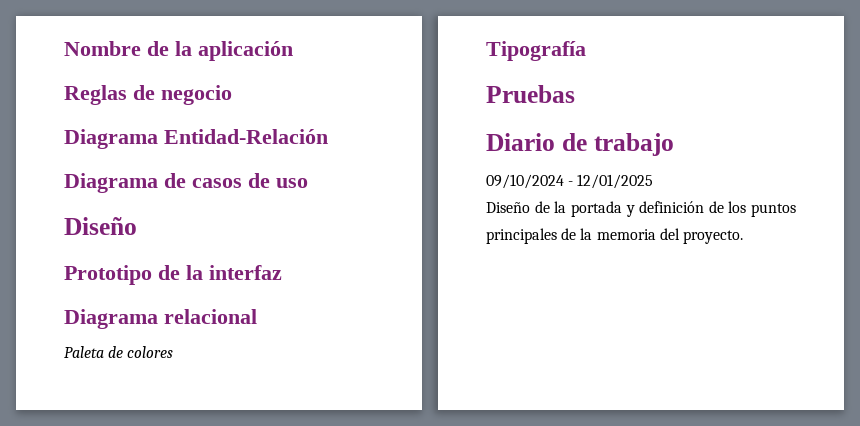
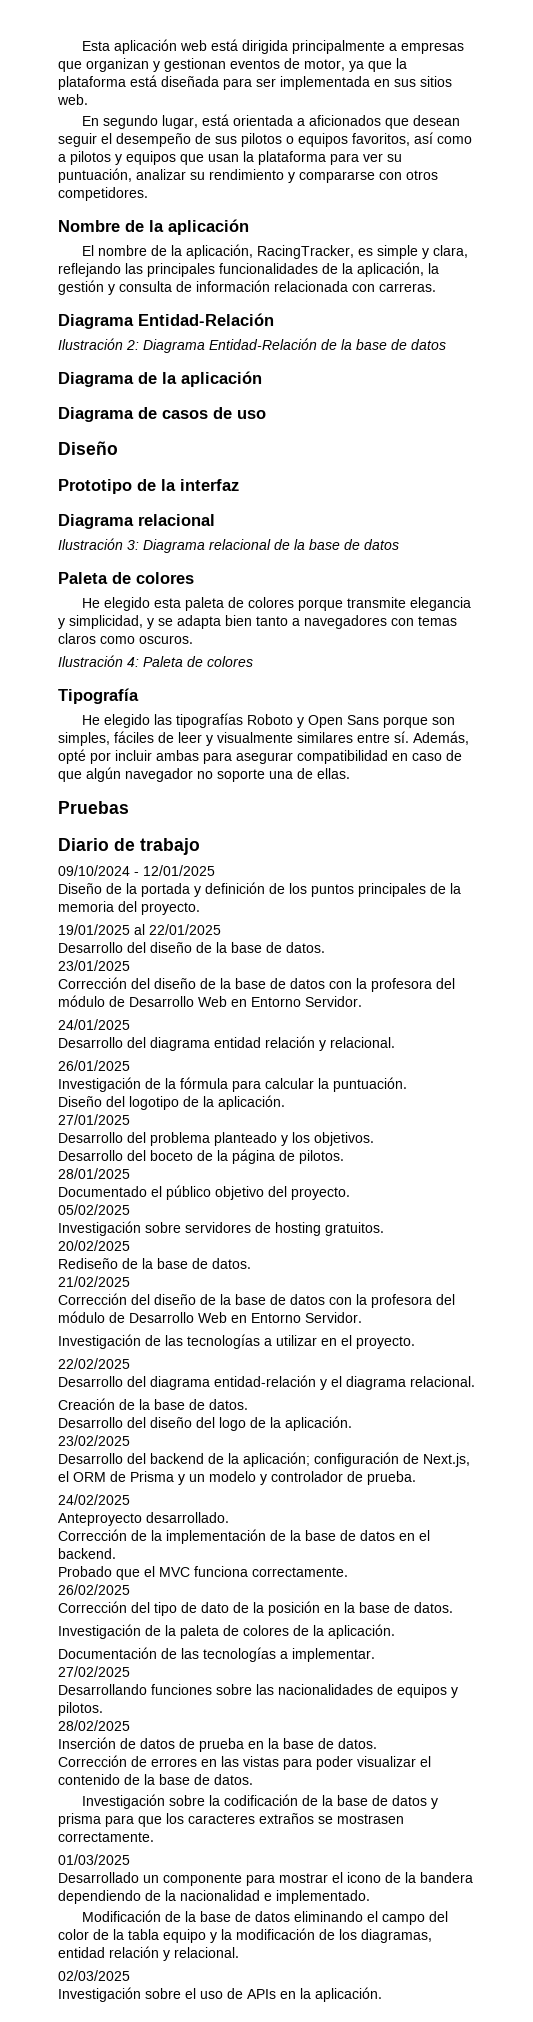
+ Esta aplicación web está dirigida principalmente a empresas que organizan y gestionan eventos de motor, ya que la plataforma está diseñada para ser implementada en sus sitios web.
+ En segundo lugar, está orientada a aficionados que desean seguir el desempeño de sus pilotos o equipos favoritos, así como a pilotos y equipos que usan la plataforma para ver su puntuación, analizar su rendimiento y compararse con otros competidores.
  Nombre de la aplicación
- Reglas de negocio
+ El nombre de la aplicación, RacingTracker, es simple y clara, reflejando las principales funcionalidades de la aplicación, la gestión y consulta de información relacionada con carreras.
  Diagrama Entidad-Relación
+ Ilustración 2: Diagrama Entidad-Relación de la base de datos
+ Diagrama de la aplicación
+ Ilustración 3: Diagrama relacional de la base de datos
  Paleta de colores
+ He elegido esta paleta de colores porque transmite elegancia y simplicidad, y se adapta bien tanto a navegadores con temas claros como oscuros.
+ Ilustración 4: Paleta de colores
  Tipografía
+ He elegido las tipografías Roboto y Open Sans porque son simples, fáciles de leer y visualmente similares entre sí. Además, opté por incluir ambas para asegurar compatibilidad en caso de que algún navegador no soporte una de ellas.
+ 19/01/2025 al 22/01/2025
+ Desarrollo del diseño de la base de datos.
+ 23/01/2025
+ Corrección del diseño de la base de datos con la profesora del módulo de Desarrollo Web en Entorno Servidor.
+ 24/01/2025
+ Desarrollo del diagrama entidad relación y relacional.
+ 26/01/2025
+ Investigación de la fórmula para calcular la puntuación.
+ Diseño del logotipo de la aplicación.
+ 27/01/2025
+ Desarrollo del problema planteado y los objetivos.
+ Desarrollo del boceto de la página de pilotos.
+ 28/01/2025
+ Documentado el público objetivo del proyecto.
+ 05/02/2025
+ Investigación sobre servidores de hosting gratuitos.
+ 20/02/2025
+ Rediseño de la base de datos.
+ 21/02/2025
+ Corrección del diseño de la base de datos con la profesora del módulo de Desarrollo Web en Entorno Servidor.
+ Investigación de las tecnologías a utilizar en el proyecto.
+ 22/02/2025
+ Desarrollo del diagrama entidad-relación y el diagrama relacional.
+ Creación de la base de datos.
+ Desarrollo del diseño del logo de la aplicación.
+ 23/02/2025
+ Desarrollo del backend de la aplicación; configuración de Next.js, el ORM de Prisma y un modelo y controlador de prueba.
+ 24/02/2025
+ Anteproyecto desarrollado.
+ Corrección de la implementación de la base de datos en el backend.
+ Probado que el MVC funciona correctamente.
+ 26/02/2025
+ Corrección del tipo de dato de la posición en la base de datos.
+ Investigación de la paleta de colores de la aplicación.
+ Documentación de las tecnologías a implementar.
+ 27/02/2025
+ Desarrollando funciones sobre las nacionalidades de equipos y pilotos.
+ 28/02/2025
+ Inserción de datos de prueba en la base de datos.
+ Corrección de errores en las vistas para poder visualizar el contenido de la base de datos.
+ Investigación sobre la codificación de la base de datos y prisma para que los caracteres extraños se mostrasen correctamente.
+ 01/03/2025
+ Desarrollado un componente para mostrar el icono de la bandera dependiendo de la nacionalidad e implementado.
+ Modificación de la base de datos eliminando el campo del color de la tabla equipo y la modificación de los diagramas, entidad relación y relacional.
+ 02/03/2025
+ Investigación sobre el uso de APIs en la aplicación.

